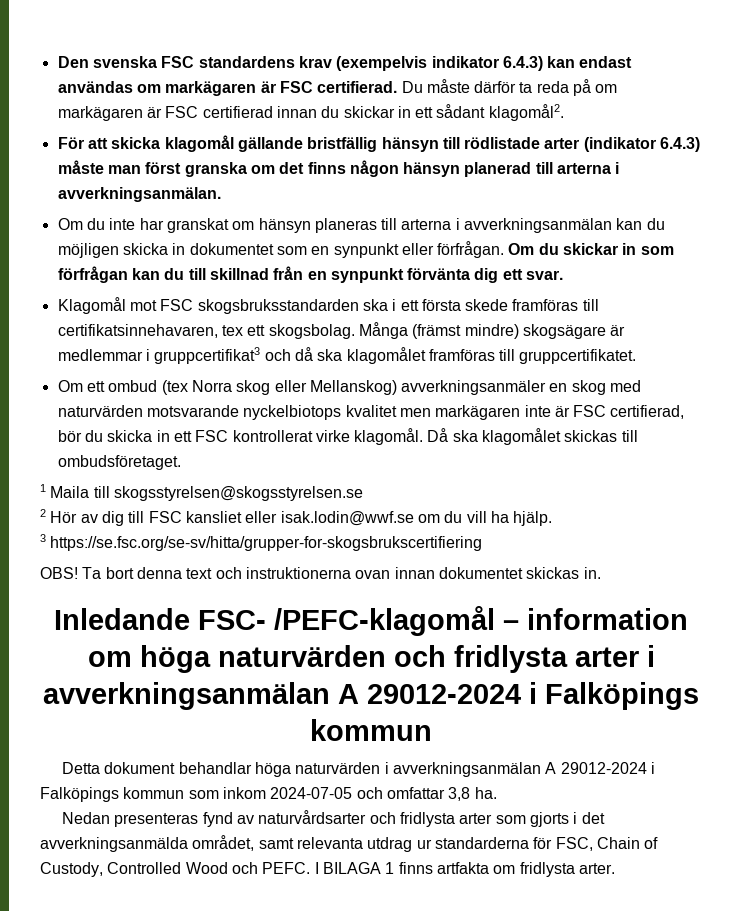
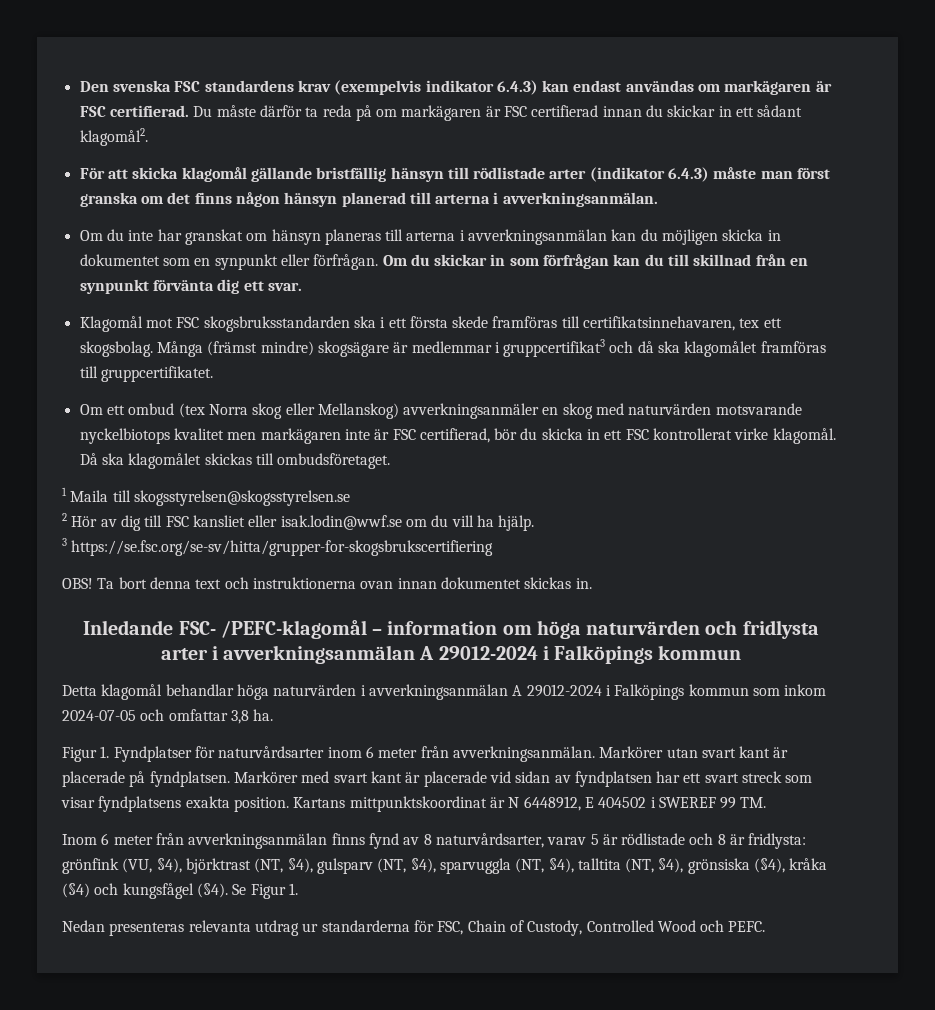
- Detta dokument behandlar höga naturvärden i avverkningsanmälan A 29012-2024 i Falköpings kommun som inkom 2024-07-05 och omfattar 3,8 ha.
+ Detta klagomål behandlar höga naturvärden i avverkningsanmälan A 29012-2024 i Falköpings kommun som inkom 2024-07-05 och omfattar 3,8 ha.
- Nedan presenteras fynd av naturvårdsarter och fridlysta arter som gjorts i det avverkningsanmälda området, samt relevanta utdrag ur standarderna för FSC, Chain of Custody, Controlled Wood och PEFC. I BILAGA 1 finns artfakta om fridlysta arter.
+ Figur 1. Fyndplatser för naturvårdsarter inom 6 meter från avverkningsanmälan. Markörer utan svart kant är placerade på fyndplatsen. Markörer med svart kant är placerade vid sidan av fyndplatsen har ett svart streck som visar fyndplatsens exakta position. Kartans mittpunktskoordinat är N 6448912, E 404502 i SWEREF 99 TM.
+ Inom 6 meter från avverkningsanmälan finns fynd av 8 naturvårdsarter, varav 5 är rödlistade och 8 är fridlysta: grönfink (VU, §4), björktrast (NT, §4), gulsparv (NT, §4), sparvuggla (NT, §4), talltita (NT, §4), grönsiska (§4), kråka (§4) och kungsfågel (§4). Se Figur 1.
+ Nedan presenteras relevanta utdrag ur standarderna för FSC, Chain of Custody, Controlled Wood och PEFC.

